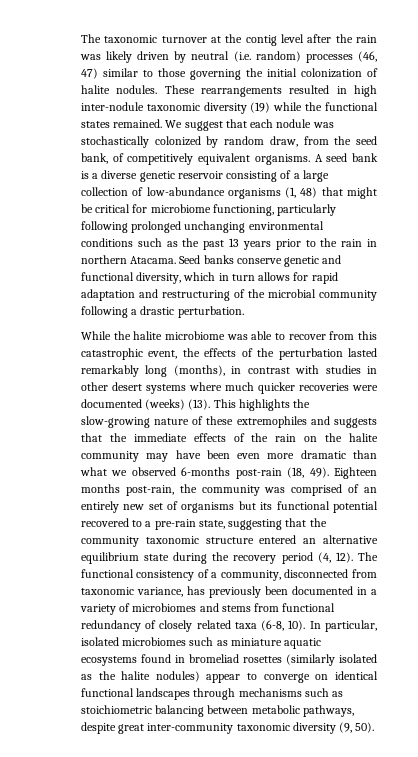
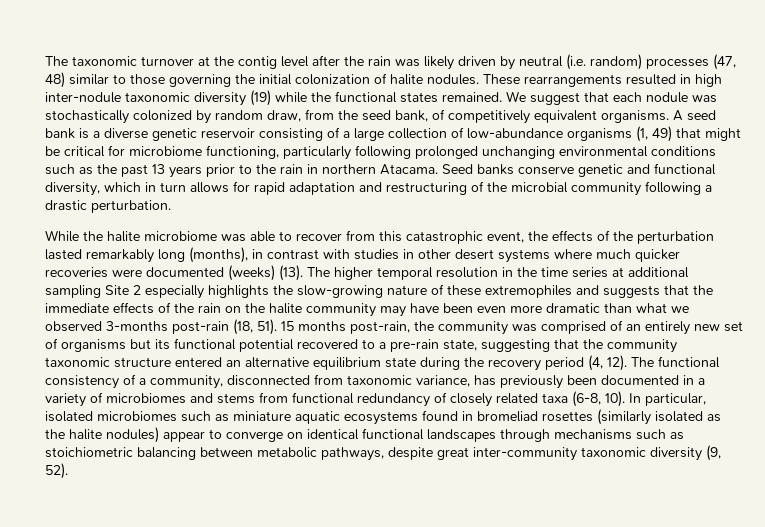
- The taxonomic turnover at the contig level after the rain was likely driven by neutral (i.e. random) processes (46, 47) similar to those governing the initial colonization of halite nodules.
+ The taxonomic turnover at the contig level after the rain was likely driven by neutral (i.e. random) processes (47, 48) similar to those governing the initial colonization of halite nodules.
- A seed bank is a diverse genetic reservoir consisting of a large collection of low-abundance organisms (1, 48) that might be critical for microbiome functioning, particularly following prolonged unchanging environmental conditions such as the past 13 years prior to the rain in northern Atacama.
+ A seed bank is a diverse genetic reservoir consisting of a large collection of low-abundance organisms (1, 49) that might be critical for microbiome functioning, particularly following prolonged unchanging environmental conditions such as the past 13 years prior to the rain in northern Atacama.
- This highlights the slow-growing nature of these extremophiles and suggests that the immediate effects of the rain on the halite community may have been even more dramatic than what we observed 6-months post-rain (18, 49). Eighteen months post-rain, the community was comprised of an entirely new set of organisms but its functional potential recovered to a pre-rain state, suggesting that the community taxonomic structure entered an alternative equilibrium state during the recovery period (4, 12).
+ The higher temporal resolution in the time series at additional sampling Site 2 especially highlights the slow-growing nature of these extremophiles and suggests that the immediate effects of the rain on the halite community may have been even more dramatic than what we observed 3-months post-rain (18, 51). 15 months post-rain, the community was comprised of an entirely new set of organisms but its functional potential recovered to a pre-rain state, suggesting that the community taxonomic structure entered an alternative equilibrium state during the recovery period (4, 12).
- In particular, isolated microbiomes such as miniature aquatic ecosystems found in bromeliad rosettes (similarly isolated as the halite nodules) appear to converge on identical functional landscapes through mechanisms such as stoichiometric balancing between metabolic pathways, despite great inter-community taxonomic diversity (9, 50).
+ In particular, isolated microbiomes such as miniature aquatic ecosystems found in bromeliad rosettes (similarly isolated as the halite nodules) appear to converge on identical functional landscapes through mechanisms such as stoichiometric balancing between metabolic pathways, despite great inter-community taxonomic diversity (9, 52).

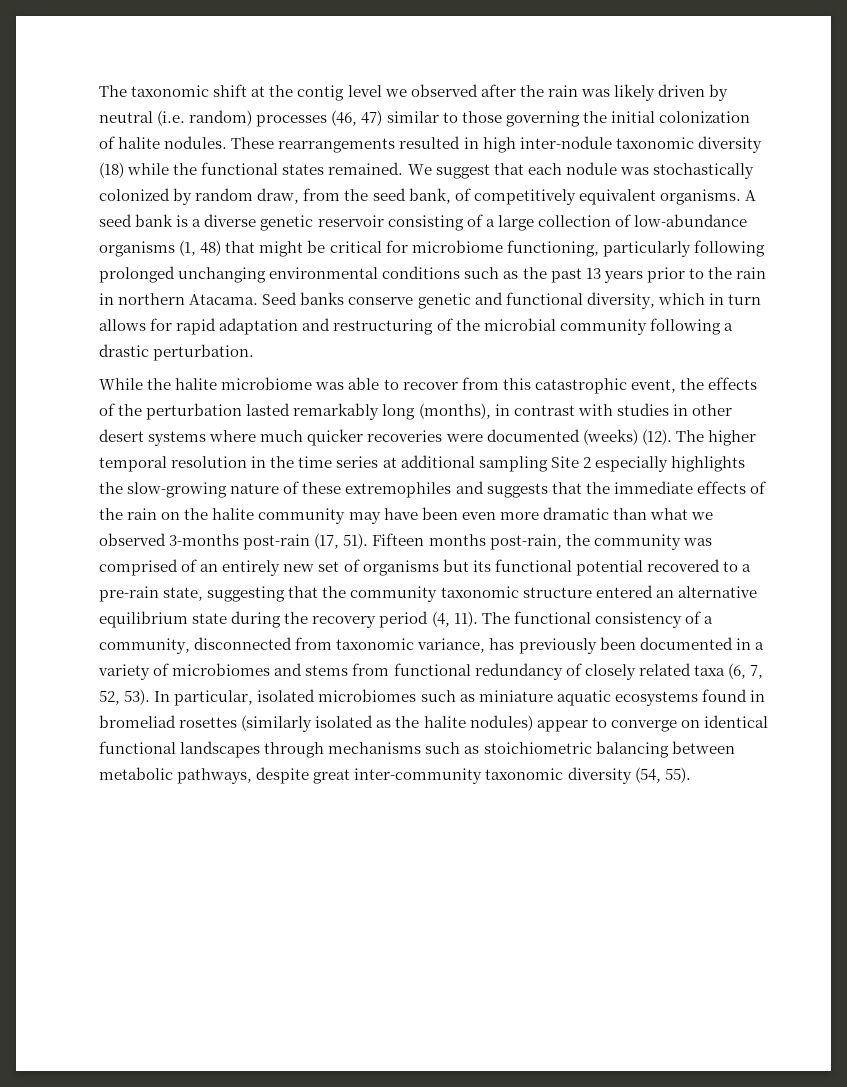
- The taxonomic turnover at the contig level after the rain was likely driven by neutral (i.e. random) processes (47, 48) similar to those governing the initial colonization of halite nodules.
+ The taxonomic shift at the contig level we observed after the rain was likely driven by neutral (i.e. random) processes (46, 47) similar to those governing the initial colonization of halite nodules.
- These rearrangements resulted in high inter-nodule taxonomic diversity (19) while the functional states remained.
+ These rearrangements resulted in high inter-nodule taxonomic diversity (18) while the functional states remained.
- A seed bank is a diverse genetic reservoir consisting of a large collection of low-abundance organisms (1, 49) that might be critical for microbiome functioning, particularly following prolonged unchanging environmental conditions such as the past 13 years prior to the rain in northern Atacama.
+ A seed bank is a diverse genetic reservoir consisting of a large collection of low-abundance organisms (1, 48) that might be critical for microbiome functioning, particularly following prolonged unchanging environmental conditions such as the past 13 years prior to the rain in northern Atacama.
- While the halite microbiome was able to recover from this catastrophic event, the effects of the perturbation lasted remarkably long (months), in contrast with studies in other desert systems where much quicker recoveries were documented (weeks) (13).
+ While the halite microbiome was able to recover from this catastrophic event, the effects of the perturbation lasted remarkably long (months), in contrast with studies in other desert systems where much quicker recoveries were documented (weeks) (12).
- The higher temporal resolution in the time series at additional sampling Site 2 especially highlights the slow-growing nature of these extremophiles and suggests that the immediate effects of the rain on the halite community may have been even more dramatic than what we observed 3-months post-rain (18, 51). 15 months post-rain, the community was comprised of an entirely new set of organisms but its functional potential recovered to a pre-rain state, suggesting that the community taxonomic structure entered an alternative equilibrium state during the recovery period (4, 12).
+ The higher temporal resolution in the time series at additional sampling Site 2 especially highlights the slow-growing nature of these extremophiles and suggests that the immediate effects of the rain on the halite community may have been even more dramatic than what we observed 3-months post-rain (17, 51). Fifteen months post-rain, the community was comprised of an entirely new set of organisms but its functional potential recovered to a pre-rain state, suggesting that the community taxonomic structure entered an alternative equilibrium state during the recovery period (4, 11).
- The functional consistency of a community, disconnected from taxonomic variance, has previously been documented in a variety of microbiomes and stems from functional redundancy of closely related taxa (6-8, 10).
+ The functional consistency of a community, disconnected from taxonomic variance, has previously been documented in a variety of microbiomes and stems from functional redundancy of closely related taxa (6, 7, 52, 53).
- In particular, isolated microbiomes such as miniature aquatic ecosystems found in bromeliad rosettes (similarly isolated as the halite nodules) appear to converge on identical functional landscapes through mechanisms such as stoichiometric balancing between metabolic pathways, despite great inter-community taxonomic diversity (9, 52).
+ In particular, isolated microbiomes such as miniature aquatic ecosystems found in bromeliad rosettes (similarly isolated as the halite nodules) appear to converge on identical functional landscapes through mechanisms such as stoichiometric balancing between metabolic pathways, despite great inter-community taxonomic diversity (54, 55).

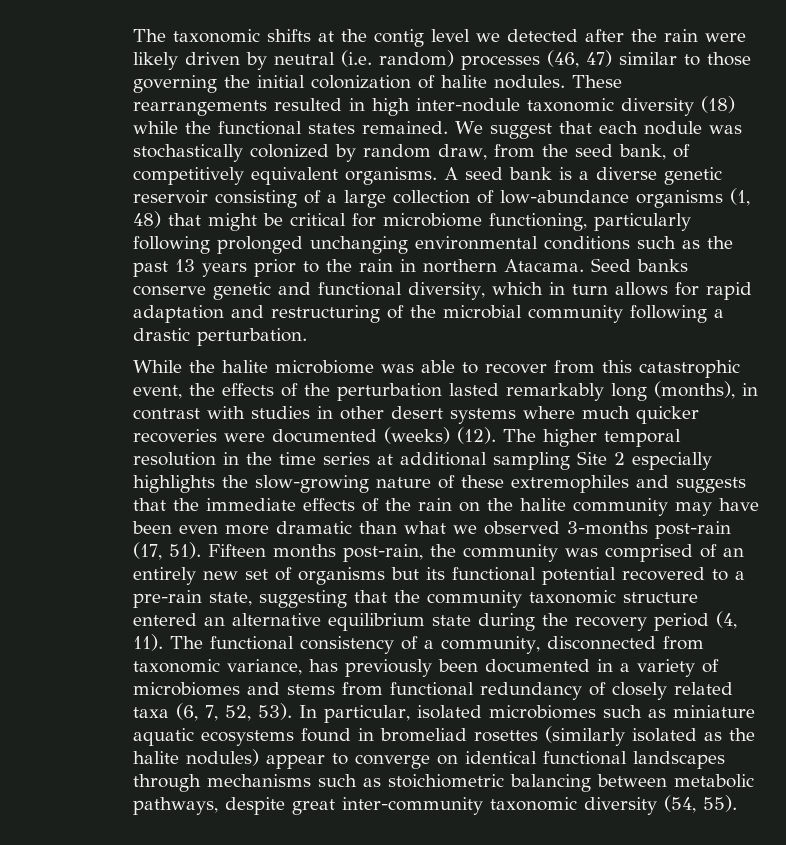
- The taxonomic shift at the contig level we observed after the rain was likely driven by neutral (i.e. random) processes (46, 47) similar to those governing the initial colonization of halite nodules.
+ The taxonomic shifts at the contig level we detected after the rain were likely driven by neutral (i.e. random) processes (46, 47) similar to those governing the initial colonization of halite nodules.

